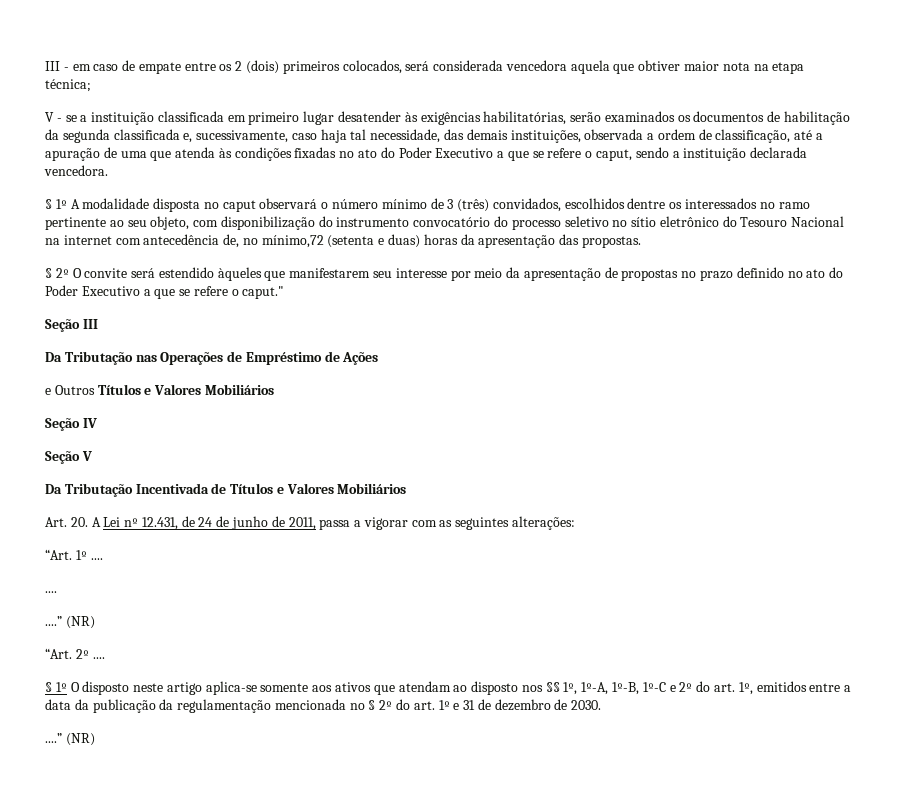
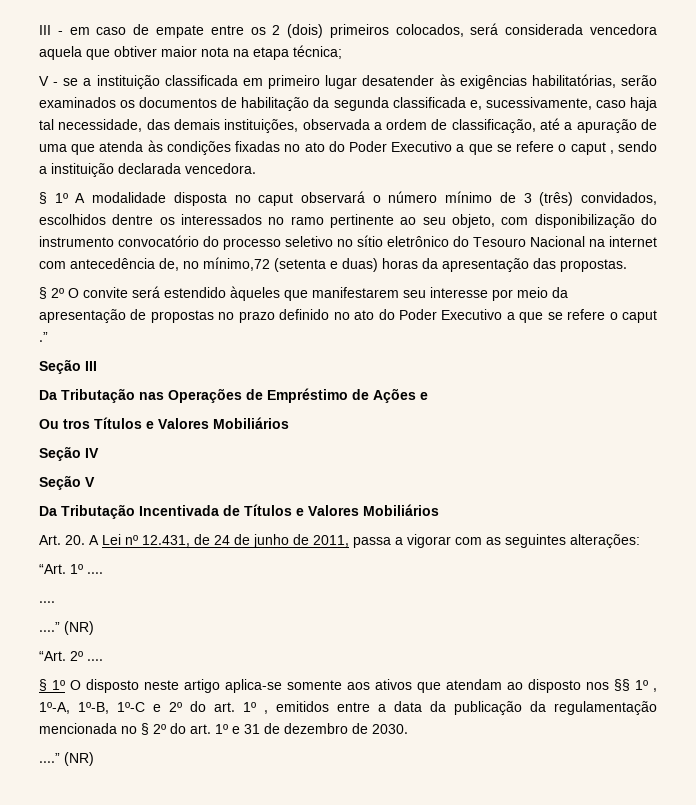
- V - se a instituição classificada em primeiro lugar desatender às exigências habilitatórias, serão examinados os documentos de habilitação da segunda classificada e, sucessivamente, caso haja tal necessidade, das demais instituições, observada a ordem de classificação, até a apuração de uma que atenda às condições fixadas no ato do Poder Executivo a que se refere o caput, sendo a instituição declarada vencedora.
+ V - se a instituição classificada em primeiro lugar desatender às exigências habilitatórias, serão examinados os documentos de habilitação da segunda classificada e, sucessivamente, caso haja tal necessidade, das demais instituições, observada a ordem de classificação, até a apuração de uma que atenda às condições fixadas no ato do Poder Executivo a que se refere o caput , sendo a instituição declarada vencedora.
- § 2º O convite será estendido àqueles que manifestarem seu interesse por meio da apresentação de propostas no prazo definido no ato do Poder Executivo a que se refere o caput."
+ § 2º O convite será estendido àqueles que manifestarem seu interesse por meio da apresentação de propostas no prazo definido no ato do Poder Executivo a que se refere o caput .”
- Da Tributação nas Operações de Empréstimo de Ações
- e Outros Títulos e Valores Mobiliários
+ Da Tributação nas Operações de Empréstimo de Ações e
+ Ou tros Títulos e Valores Mobiliários
- § 1º O disposto neste artigo aplica-se somente aos ativos que atendam ao disposto nos §§ 1º, 1º-A, 1º-B, 1º-C e 2º do art. 1º, emitidos entre a data da publicação da regulamentação mencionada no § 2º do art. 1º e 31 de dezembro de 2030.
+ § 1º O disposto neste artigo aplica-se somente aos ativos que atendam ao disposto nos §§ 1º , 1º-A, 1º-B, 1º-C e 2º do art. 1º , emitidos entre a data da publicação da regulamentação mencionada no § 2º do art. 1º e 31 de dezembro de 2030.

